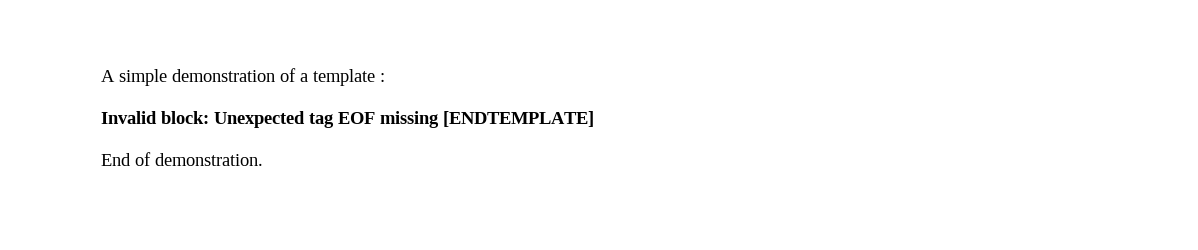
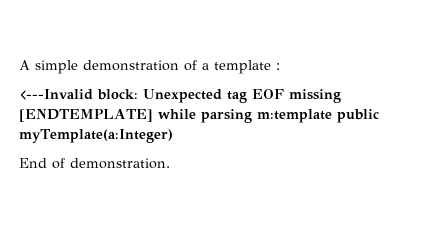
- Invalid block: Unexpected tag EOF missing [ENDTEMPLATE]
+ <---Invalid block: Unexpected tag EOF missing [ENDTEMPLATE] while parsing m:template public myTemplate(a:Integer)

